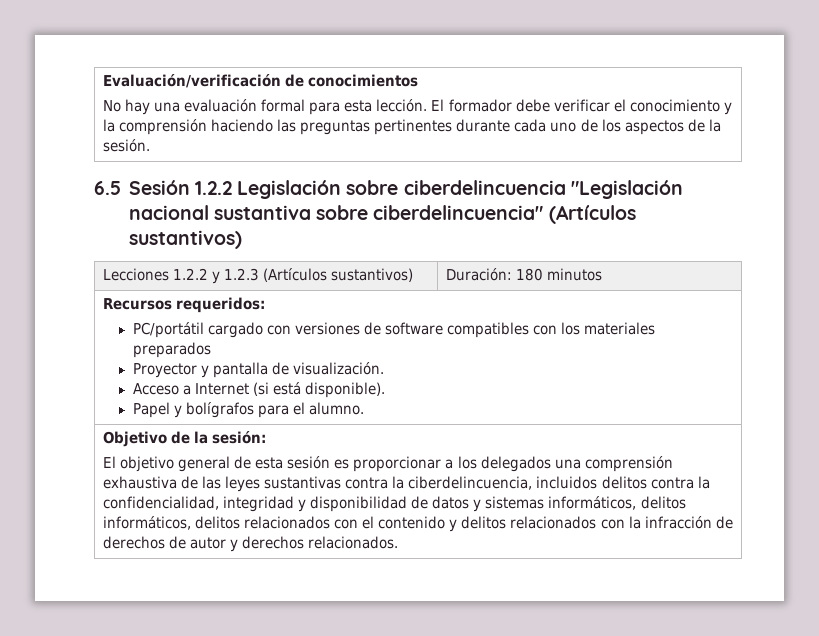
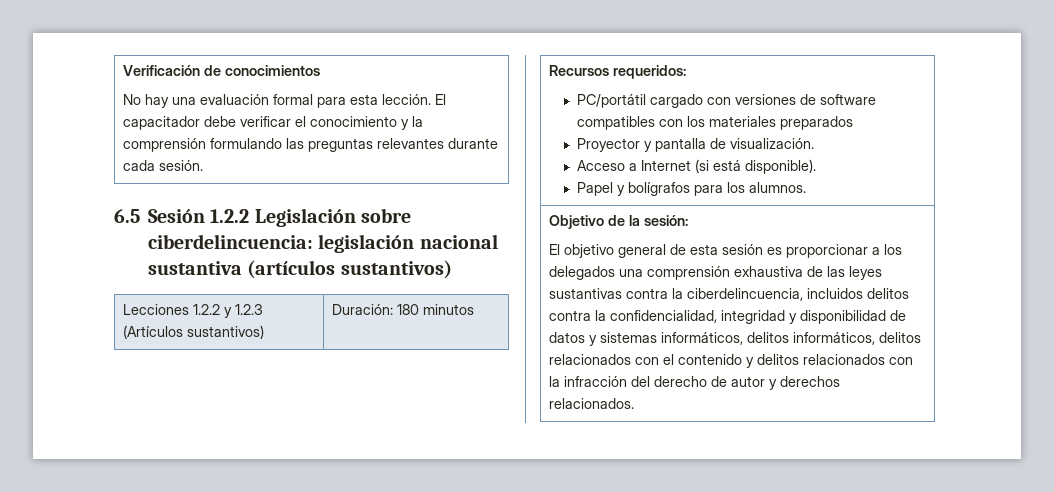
- Evaluación/verificación de conocimientos
- No hay una evaluación formal para esta lección. El formador debe verificar el conocimiento y la comprensión haciendo las preguntas pertinentes durante cada uno de los aspectos de la sesión.
+ Verificación de conocimientos
+ No hay una evaluación formal para esta lección. El capacitador debe verificar el conocimiento y la comprensión formulando las preguntas relevantes durante cada sesión.
- 6.5 Sesión 1.2.2 Legislación sobre ciberdelincuencia "Legislación nacional sustantiva sobre ciberdelincuencia" (Artículos sustantivos)
+ 6.5 Sesión 1.2.2 Legislación sobre ciberdelincuencia: legislación nacional sustantiva (artículos sustantivos)
  Recursos requeridos:
  PC/portátil cargado con versiones de software compatibles con los materiales preparados
  Proyector y pantalla de visualización.
  Acceso a Internet (si está disponible).
- Papel y bolígrafos para el alumno.
+ Papel y bolígrafos para los alumnos.
- El objetivo general de esta sesión es proporcionar a los delegados una comprensión exhaustiva de las leyes sustantivas contra la ciberdelincuencia, incluidos delitos contra la confidencialidad, integridad y disponibilidad de datos y sistemas informáticos, delitos informáticos, delitos relacionados con el contenido y delitos relacionados con la infracción de derechos de autor y derechos relacionados.
+ El objetivo general de esta sesión es proporcionar a los delegados una comprensión exhaustiva de las leyes sustantivas contra la ciberdelincuencia, incluidos delitos contra la confidencialidad, integridad y disponibilidad de datos y sistemas informáticos, delitos informáticos, delitos relacionados con el contenido y delitos relacionados con la infracción del derecho de autor y derechos relacionados.

